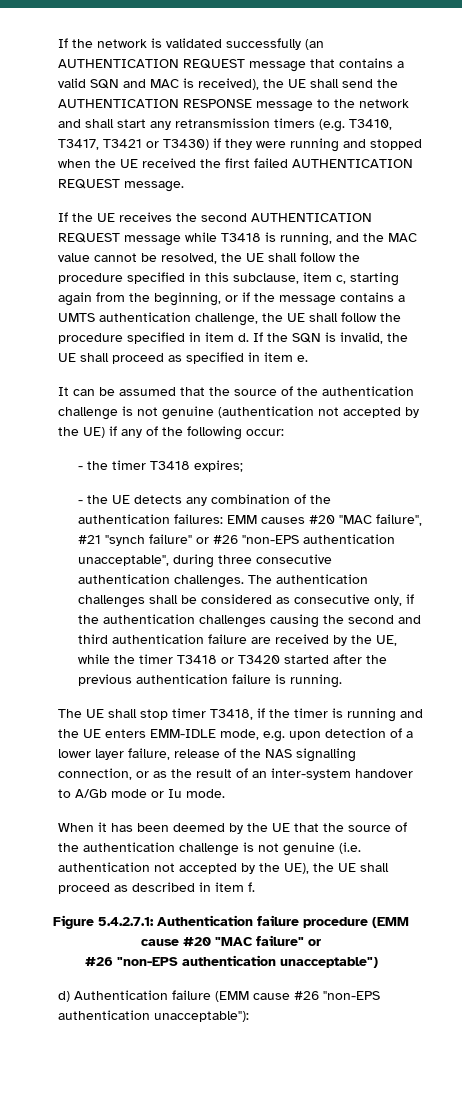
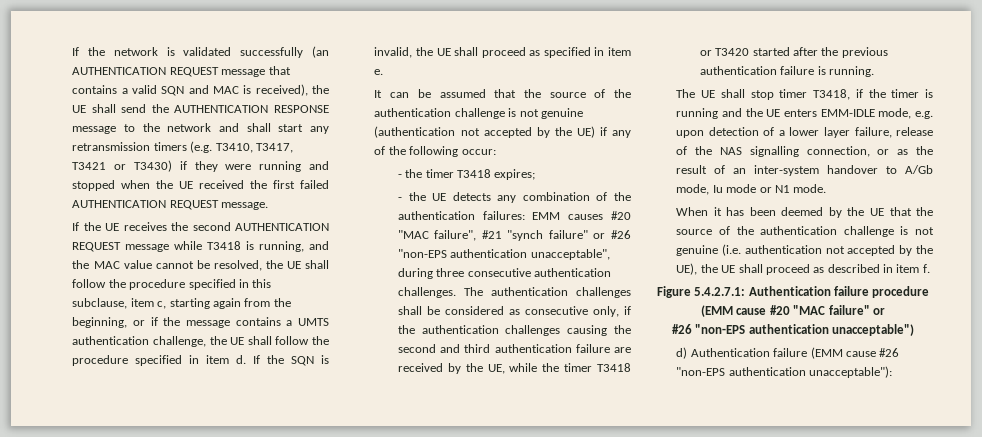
- The UE shall stop timer T3418, if the timer is running and the UE enters EMM-IDLE mode, e.g. upon detection of a lower layer failure, release of the NAS signalling connection, or as the result of an inter-system handover to A/Gb mode or Iu mode.
+ The UE shall stop timer T3418, if the timer is running and the UE enters EMM-IDLE mode, e.g. upon detection of a lower layer failure, release of the NAS signalling connection, or as the result of an inter-system handover to A/Gb mode, Iu mode or N1 mode.

